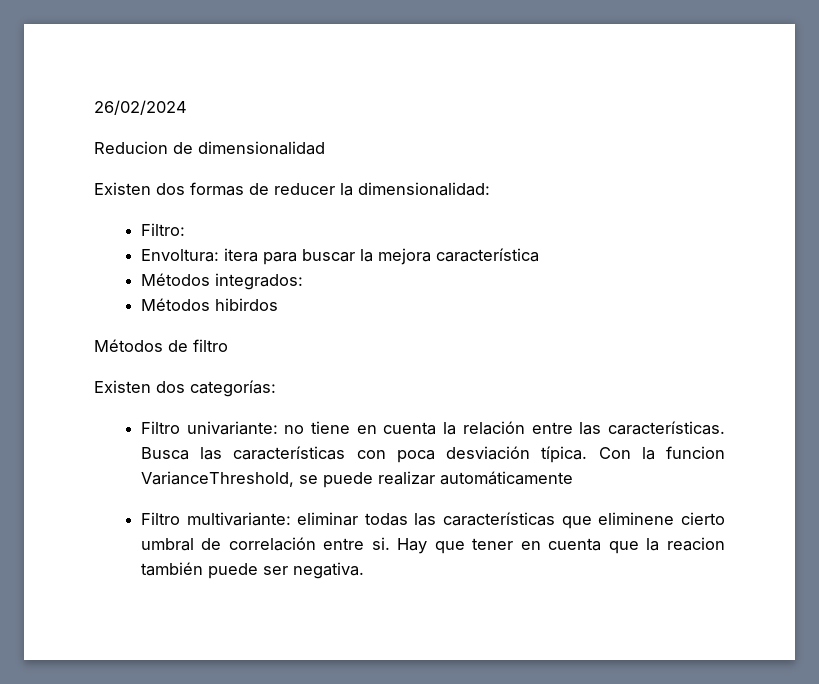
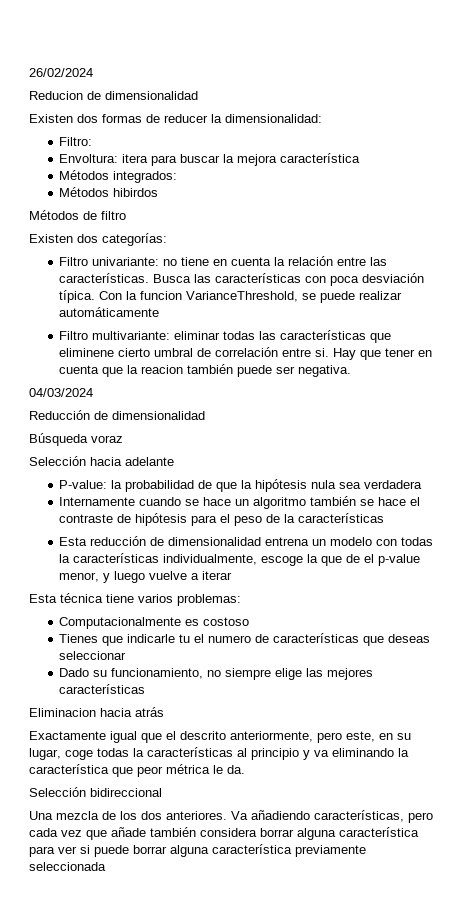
+ 04/03/2024
+ Reducción de dimensionalidad
+ Búsqueda voraz
+ Selección hacia adelante
+ P-value: la probabilidad de que la hipótesis nula sea verdadera
+ Internamente cuando se hace un algoritmo también se hace el contraste de hipótesis para el peso de la características
+ Esta reducción de dimensionalidad entrena un modelo con todas la características individualmente, escoge la que de el p-value menor, y luego vuelve a iterar
+ Esta técnica tiene varios problemas:
+ Computacionalmente es costoso
+ Tienes que indicarle tu el numero de características que deseas seleccionar
+ Dado su funcionamiento, no siempre elige las mejores características
+ Eliminacion hacia atrás
+ Exactamente igual que el descrito anteriormente, pero este, en su lugar, coge todas la características al principio y va eliminando la característica que peor métrica le da.
+ Selección bidireccional
+ Una mezcla de los dos anteriores. Va añadiendo características, pero cada vez que añade también considera borrar alguna característica para ver si puede borrar alguna característica previamente seleccionada

